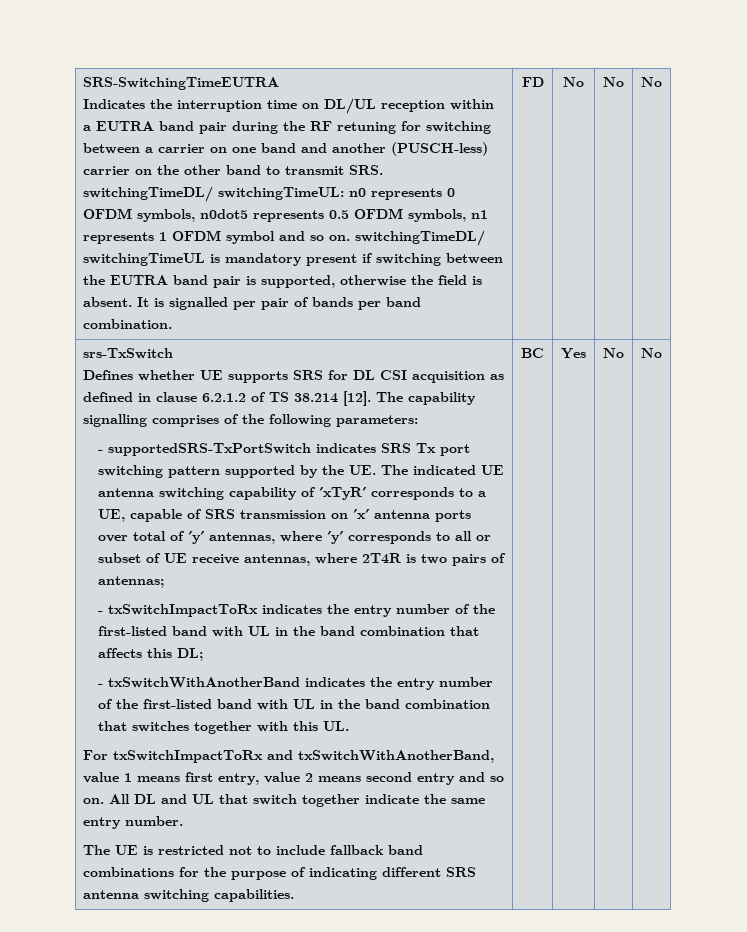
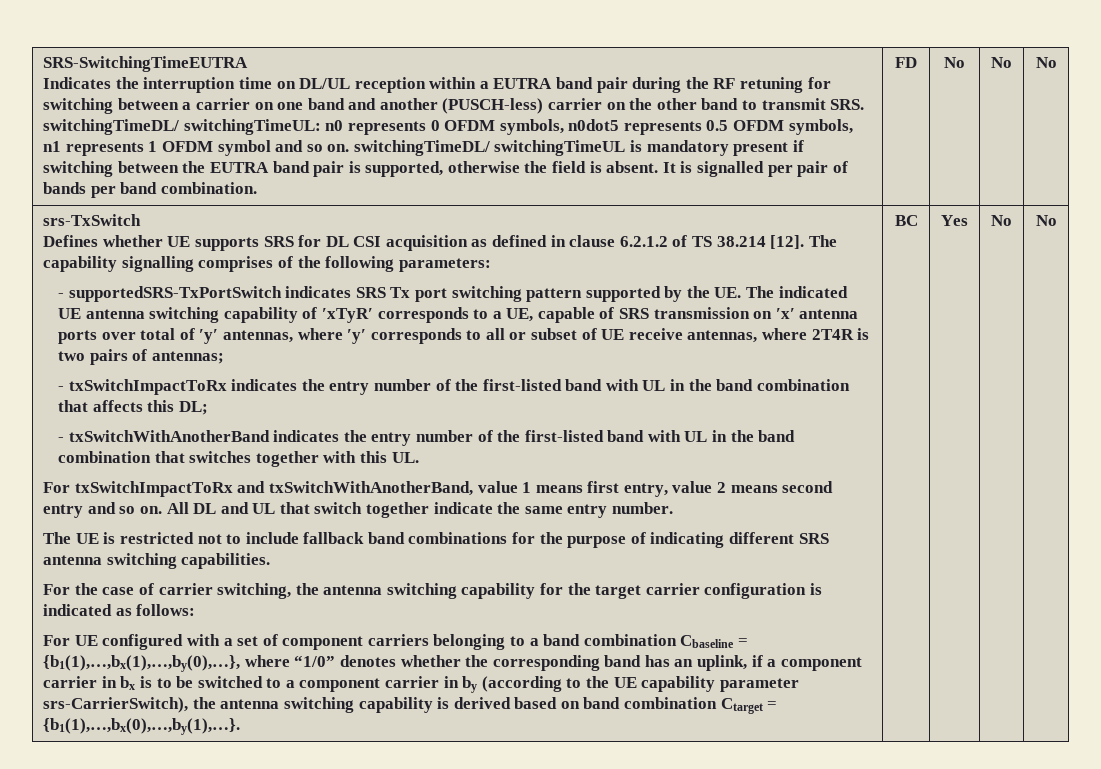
+ For the case of carrier switching, the antenna switching capability for the target carrier configuration is indicated as follows:
+ For UE configured with a set of component carriers belonging to a band combination Cbaseline = {b1(1),…,bx(1),…,by(0),…}, where “1/0” denotes whether the corresponding band has an uplink, if a component carrier in bx is to be switched to a component carrier in by (according to the UE capability parameter srs-CarrierSwitch), the antenna switching capability is derived based on band combination Ctarget = {b1(1),…,bx(0),…,by(1),…}.

